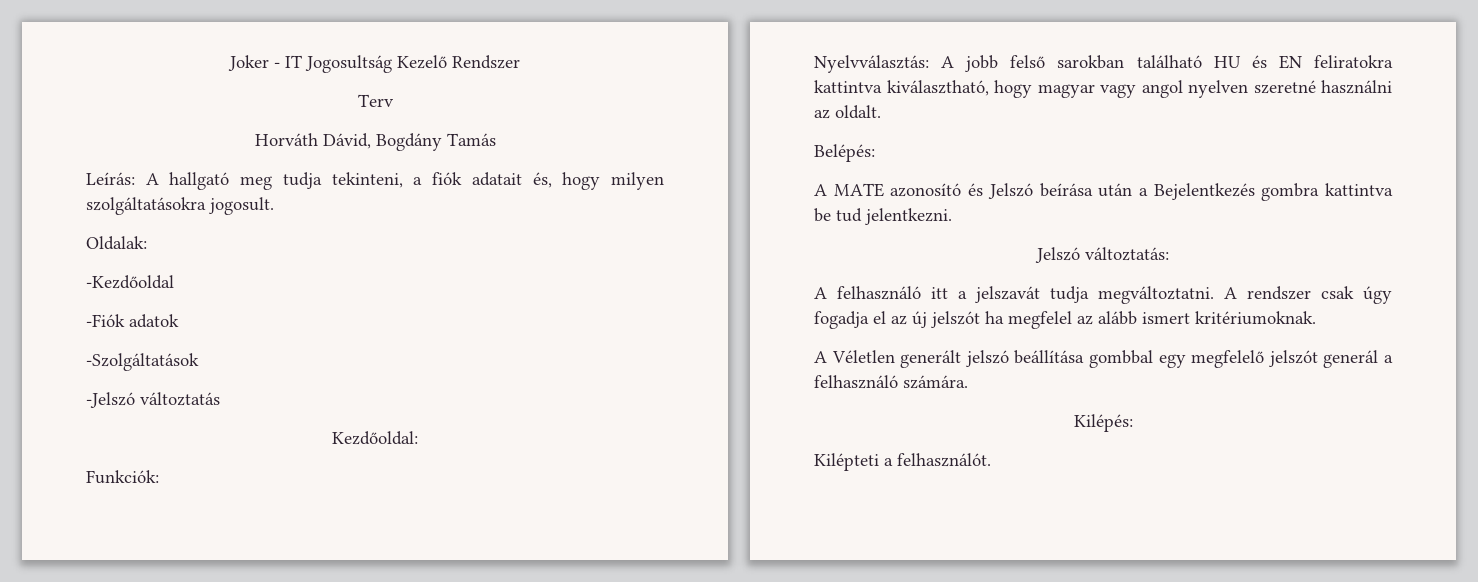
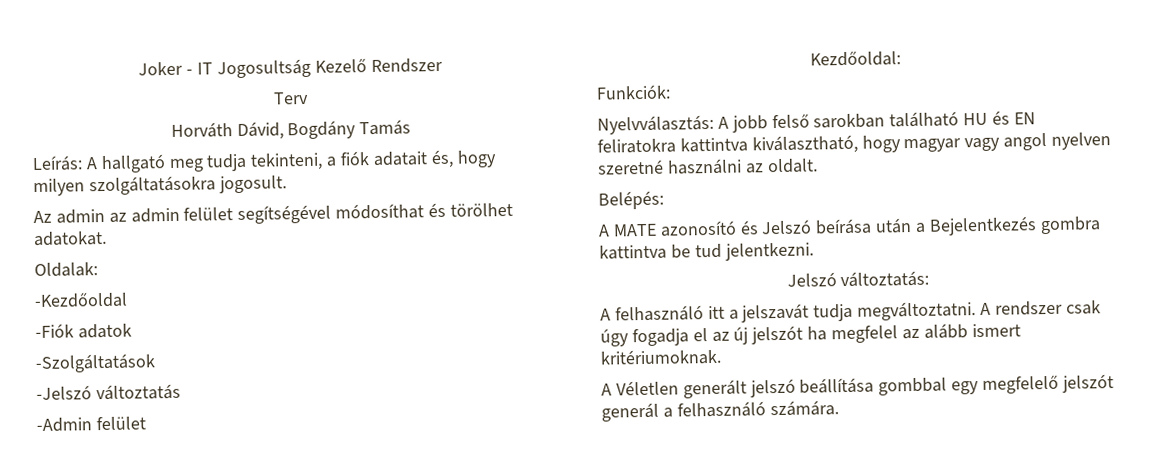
+ Az admin az admin felület segítségével módosíthat és törölhet adatokat.
+ -Admin felület
- Kilépés:
- Kilépteti a felhasználót.

